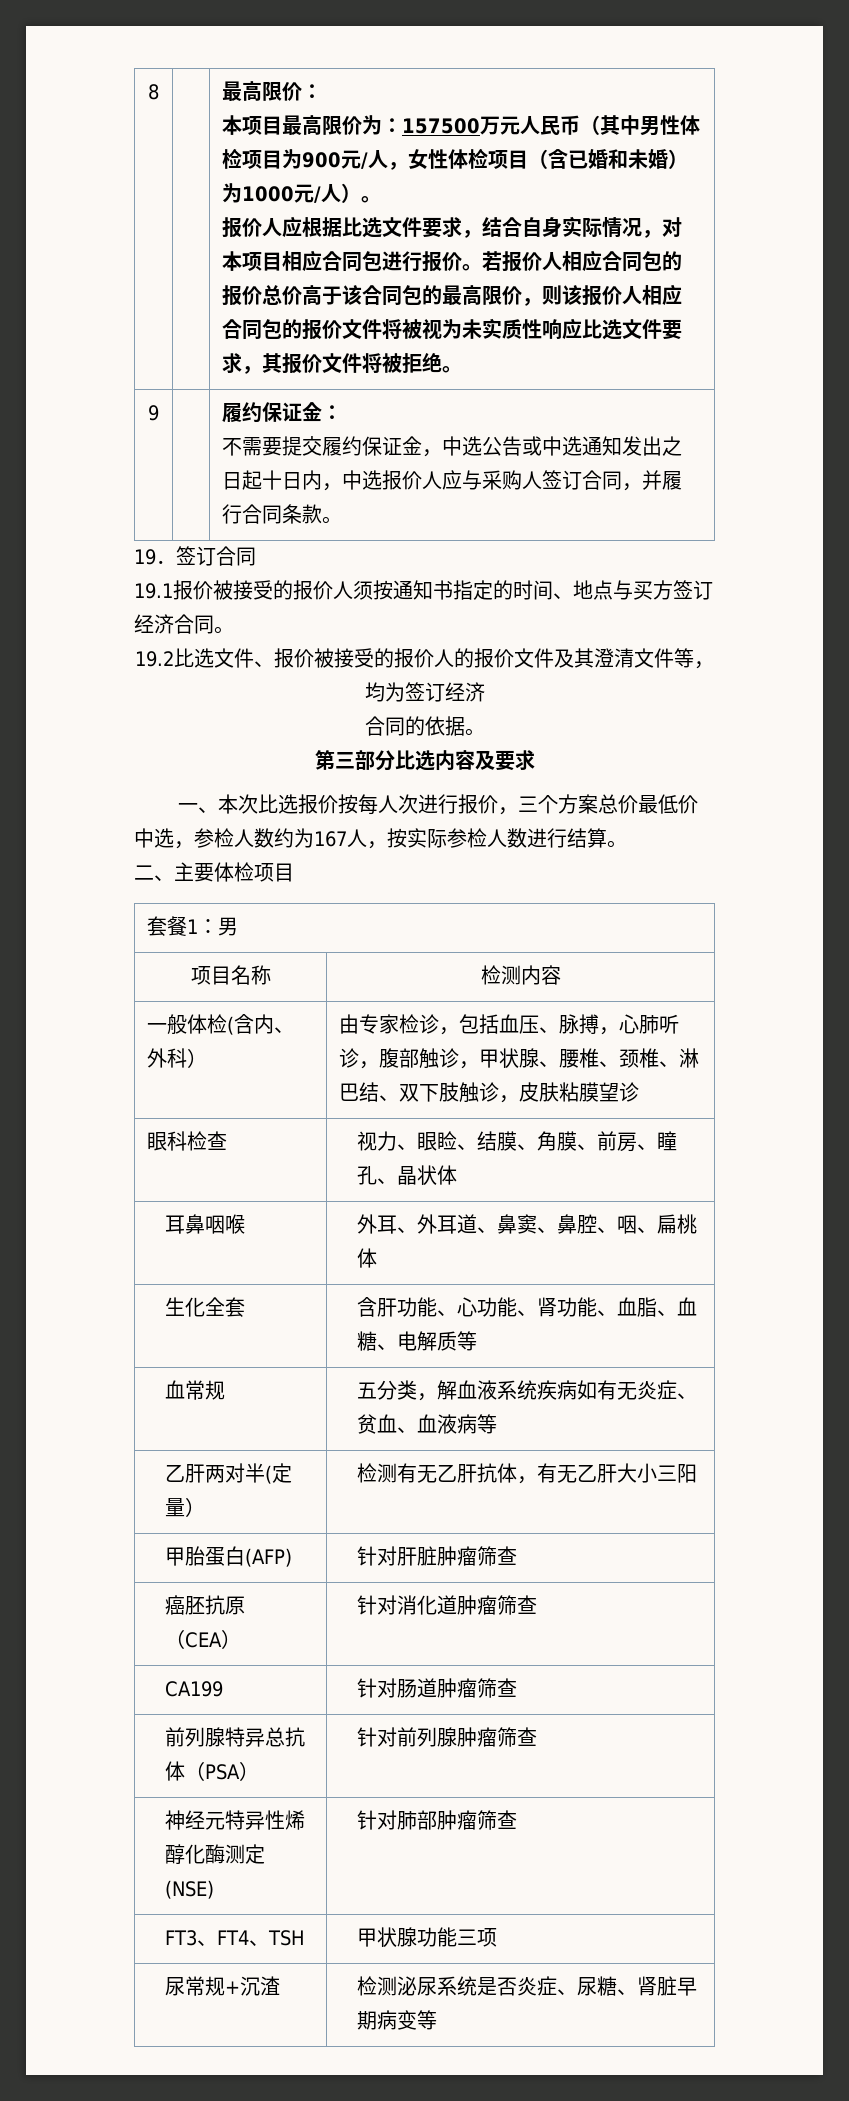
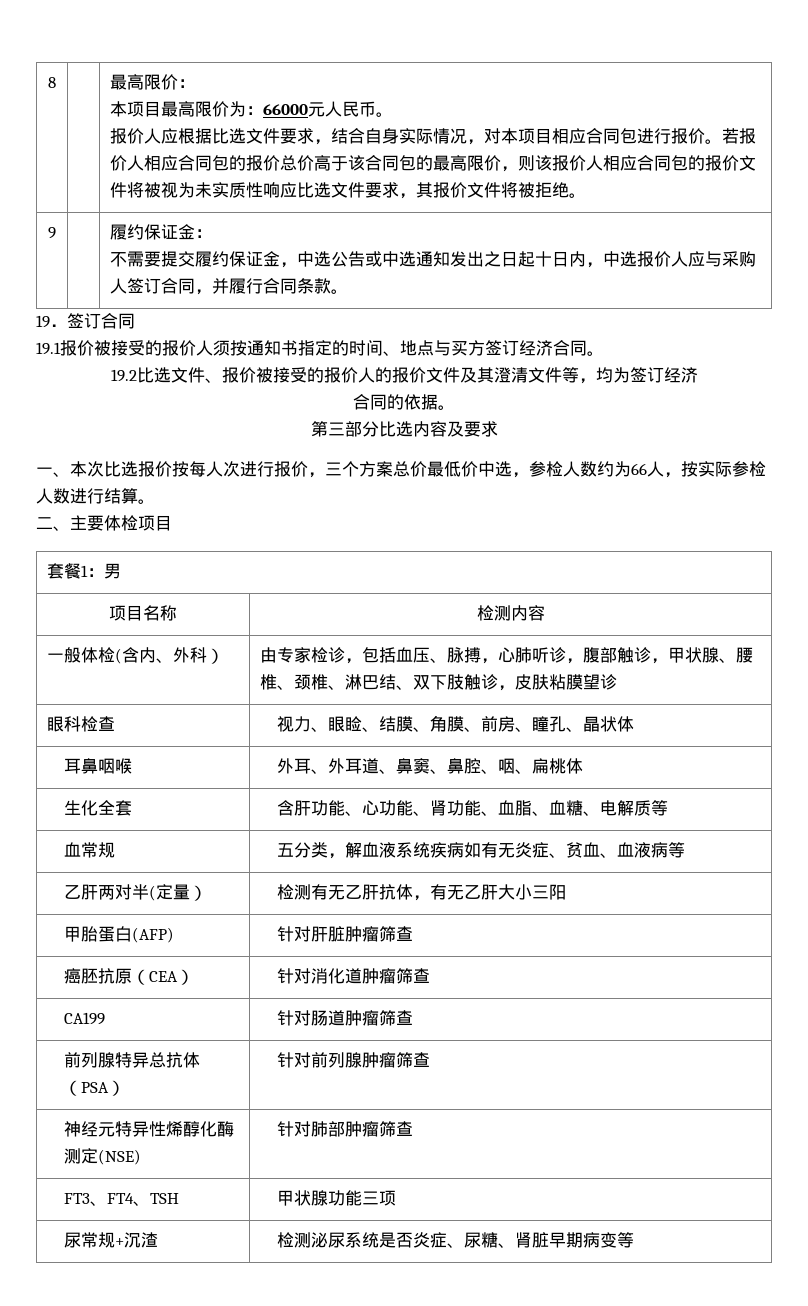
- 本项目最高限价为：157500万元人民币（其中男性体检项目为900元/人，女性体检项目（含已婚和未婚）为1000元/人）。
+ 本项目最高限价为：66000元人民币。
- 一、本次比选报价按每人次进行报价，三个方案总价最低价中选，参检人数约为167人，按实际参检人数进行结算。
+ 一、本次比选报价按每人次进行报价，三个方案总价最低价中选，参检人数约为66人，按实际参检人数进行结算。

